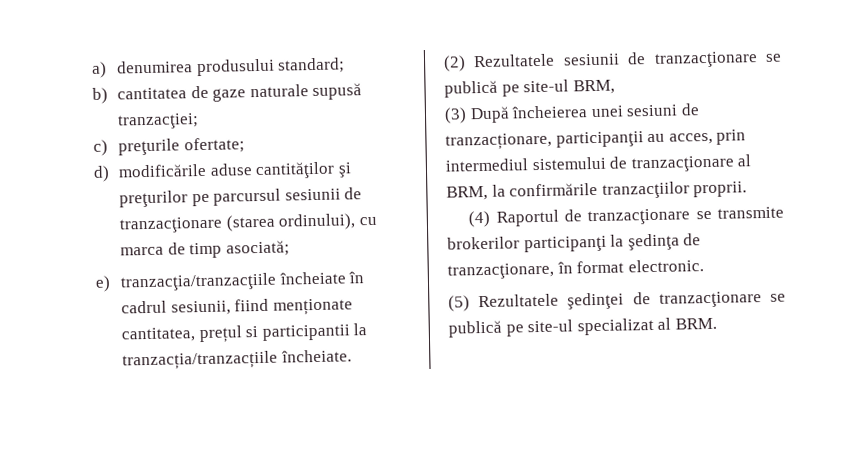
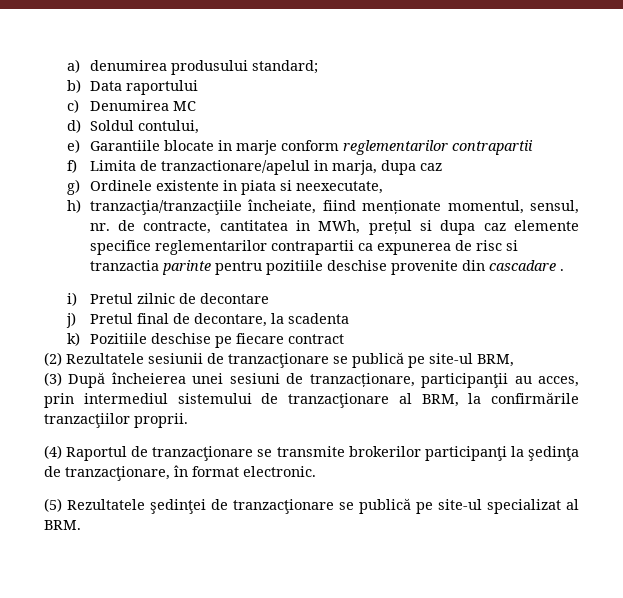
- b) cantitatea de gaze naturale supusă tranzacţiei;
+ b) Data raportului
- c) preţurile ofertate;
+ c) Denumirea MC
- d) modificările aduse cantităţilor şi preţurilor pe parcursul sesiunii de tranzacţionare (starea ordinului), cu marca de timp asociată;
- e) tranzacţia/tranzacţiile încheiate în cadrul sesiunii, fiind menționate cantitatea, prețul si participantii la tranzacția/tranzacțiile încheiate.
+ d) Soldul contului,
+ e) Garantiile blocate in marje conform reglementarilor contrapartii
+ f) Limita de tranzactionare/apelul in marja, dupa caz
+ g) Ordinele existente in piata si neexecutate,
+ h) tranzacţia/tranzacţiile încheiate, fiind menționate momentul, sensul, nr. de contracte, cantitatea in MWh, prețul si dupa caz elemente specifice reglementarilor contrapartii ca expunerea de risc si tranzactia parinte pentru pozitiile deschise provenite din cascadare .
+ i) Pretul zilnic de decontare
+ j) Pretul final de decontare, la scadenta
+ k) Pozitiile deschise pe fiecare contract

